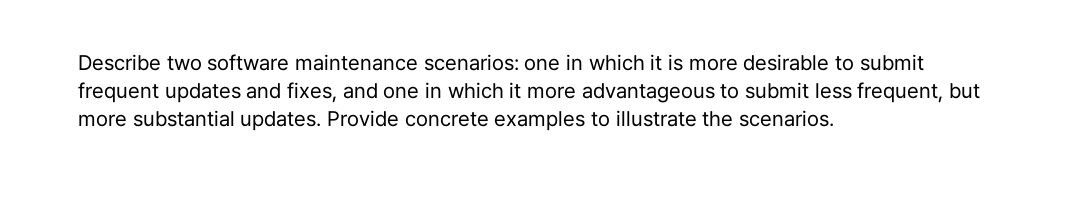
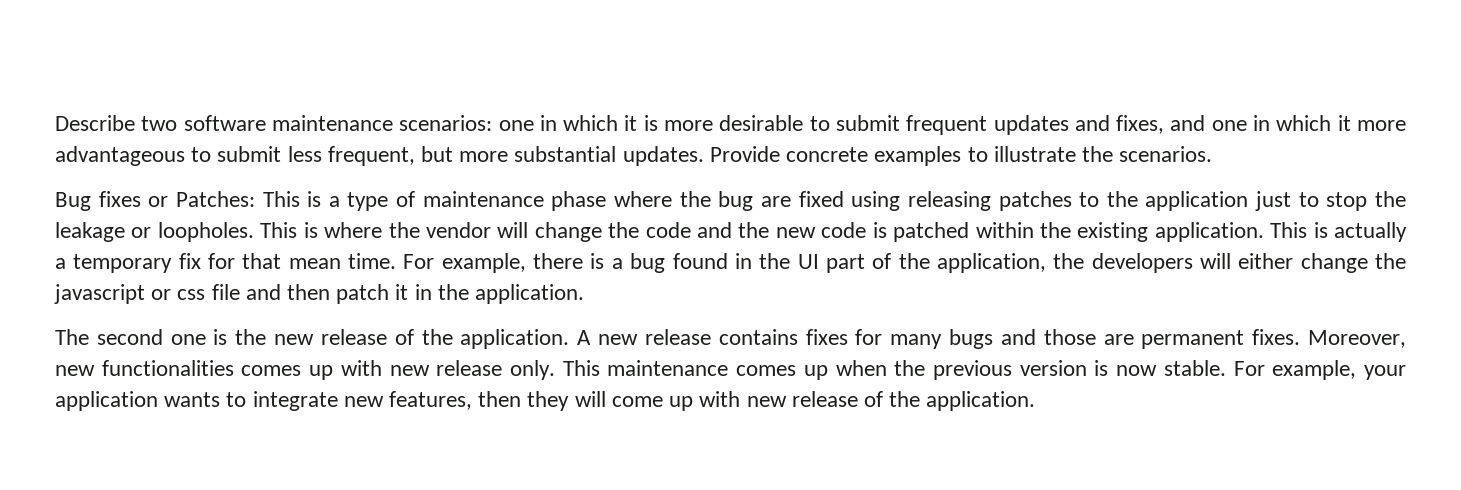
+ Bug fixes or Patches: This is a type of maintenance phase where the bug are fixed using releasing patches to the application just to stop the leakage or loopholes. This is where the vendor will change the code and the new code is patched within the existing application. This is actually a temporary fix for that mean time. For example, there is a bug found in the UI part of the application, the developers will either change the javascript or css file and then patch it in the application.
+ The second one is the new release of the application. A new release contains fixes for many bugs and those are permanent fixes. Moreover, new functionalities comes up with new release only. This maintenance comes up when the previous version is now stable. For example, your application wants to integrate new features, then they will come up with new release of the application.

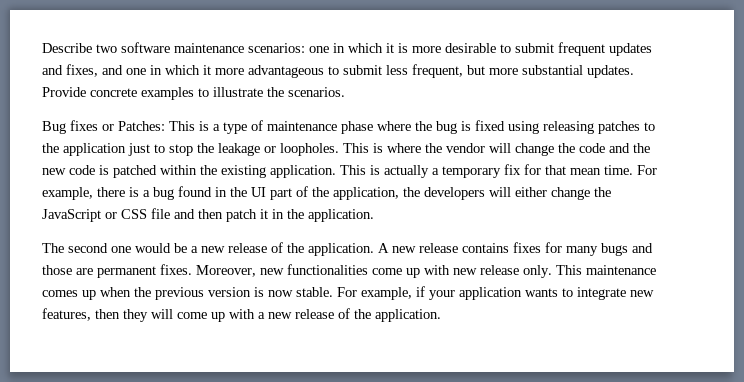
- Bug fixes or Patches: This is a type of maintenance phase where the bug are fixed using releasing patches to the application just to stop the leakage or loopholes.
+ Bug fixes or Patches: This is a type of maintenance phase where the bug is fixed using releasing patches to the application just to stop the leakage or loopholes.
- For example, there is a bug found in the UI part of the application, the developers will either change the javascript or css file and then patch it in the application.
+ For example, there is a bug found in the UI part of the application, the developers will either change the JavaScript or CSS file and then patch it in the application.
- The second one is the new release of the application.
+ The second one would be a new release of the application.
- Moreover, new functionalities comes up with new release only.
+ Moreover, new functionalities come up with new release only.
- For example, your application wants to integrate new features, then they will come up with new release of the application.
+ For example, if your application wants to integrate new features, then they will come up with a new release of the application.

